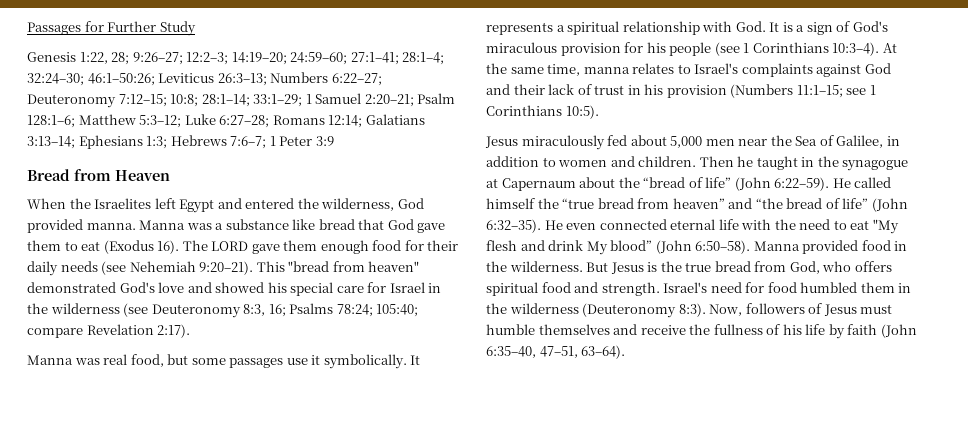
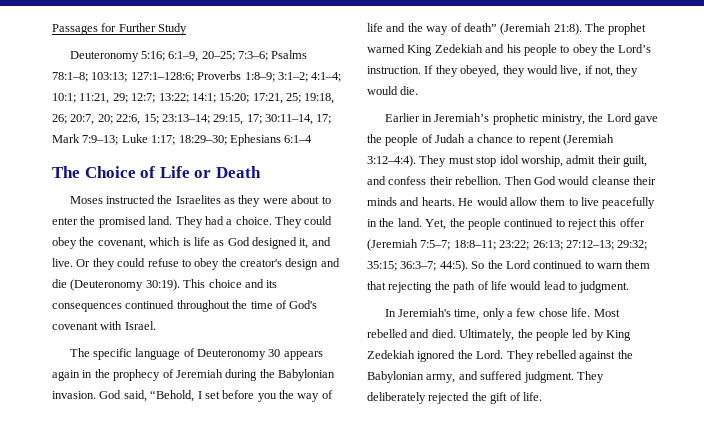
- Genesis 1:22, 28; 9:26–27; 12:2–3; 14:19–20; 24:59–60; 27:1–41; 28:1–4; 32:24–30; 46:1–50:26; Leviticus 26:3–13; Numbers 6:22–27; Deuteronomy 7:12–15; 10:8; 28:1–14; 33:1–29; 1 Samuel 2:20–21; Psalm 128:1–6; Matthew 5:3–12; Luke 6:27–28; Romans 12:14; Galatians 3:13–14; Ephesians 1:3; Hebrews 7:6–7; 1 Peter 3:9
- Bread from Heaven
- When the Israelites left Egypt and entered the wilderness, God provided manna. Manna was a substance like bread that God gave them to eat (Exodus 16). The LORD gave them enough food for their daily needs (see Nehemiah 9:20–21). This "bread from heaven" demonstrated God's love and showed his special care for Israel in the wilderness (see Deuteronomy 8:3, 16; Psalms 78:24; 105:40; compare Revelation 2:17).
- Manna was real food, but some passages use it symbolically. It represents a spiritual relationship with God. It is a sign of God's miraculous provision for his people (see 1 Corinthians 10:3–4). At the same time, manna relates to Israel's complaints against God and their lack of trust in his provision (Numbers 11:1–15; see 1 Corinthians 10:5).
- Jesus miraculously fed about 5,000 men near the Sea of Galilee, in addition to women and children. Then he taught in the synagogue at Capernaum about the “bread of life” (John 6:22–59). He called himself the “true bread from heaven” and “the bread of life” (John 6:32–35). He even connected eternal life with the need to eat "My flesh and drink My blood” (John 6:50–58). Manna provided food in the wilderness. But Jesus is the true bread from God, who offers spiritual food and strength. Israel's need for food humbled them in the wilderness (Deuteronomy 8:3). Now, followers of Jesus must humble themselves and receive the fullness of his life by faith (John 6:35–40, 47–51, 63–64).
+ Deuteronomy 5:16; 6:1–9, 20–25; 7:3–6; Psalms 78:1–8; 103:13; 127:1–128:6; Proverbs 1:8–9; 3:1–2; 4:1–4; 10:1; 11:21, 29; 12:7; 13:22; 14:1; 15:20; 17:21, 25; 19:18, 26; 20:7, 20; 22:6, 15; 23:13–14; 29:15, 17; 30:11–14, 17; Mark 7:9–13; Luke 1:17; 18:29–30; Ephesians 6:1–4
+ The Choice of Life or Death
+ Moses instructed the Israelites as they were about to enter the promised land. They had a choice. They could obey the covenant, which is life as God designed it, and live. Or they could refuse to obey the creator's design and die (Deuteronomy 30:19). This choice and its consequences continued throughout the time of God's covenant with Israel.
+ The specific language of Deuteronomy 30 appears again in the prophecy of Jeremiah during the Babylonian invasion. God said, “Behold, I set before you the way of life and the way of death” (Jeremiah 21:8). The prophet warned King Zedekiah and his people to obey the Lord’s instruction. If they obeyed, they would live, if not, they would die.
+ Earlier in Jeremiah’s prophetic ministry, the Lord gave the people of Judah a chance to repent (Jeremiah 3:12–4:4). They must stop idol worship, admit their guilt, and confess their rebellion. Then God would cleanse their minds and hearts. He would allow them to live peacefully in the land. Yet, the people continued to reject this offer (Jeremiah 7:5–7; 18:8–11; 23:22; 26:13; 27:12–13; 29:32; 35:15; 36:3–7; 44:5). So the Lord continued to warn them that rejecting the path of life would lead to judgment.
+ In Jeremiah's time, only a few chose life. Most rebelled and died. Ultimately, the people led by King Zedekiah ignored the Lord. They rebelled against the Babylonian army, and suffered judgment. They deliberately rejected the gift of life.

